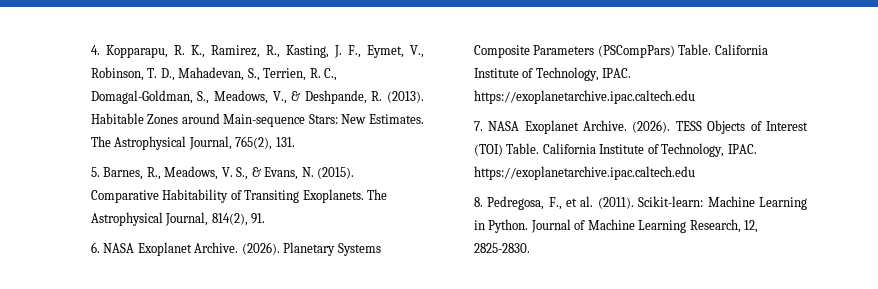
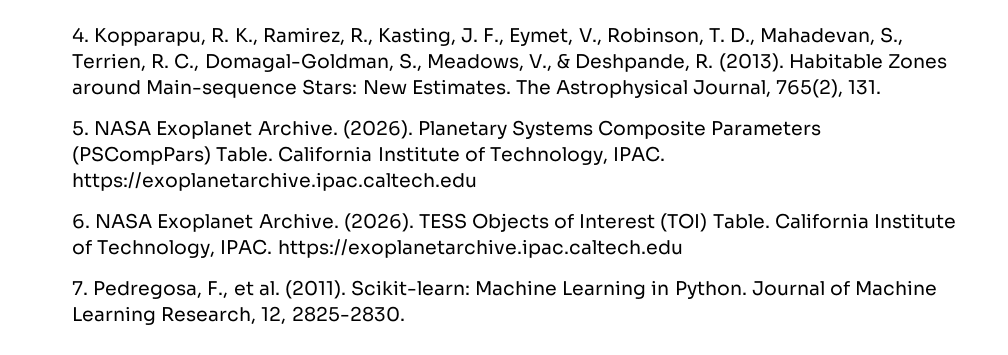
- 5. Barnes, R., Meadows, V. S., & Evans, N. (2015). Comparative Habitability of Transiting Exoplanets. The Astrophysical Journal, 814(2), 91.
- 6. NASA Exoplanet Archive.
+ 5. NASA Exoplanet Archive.
- 7. NASA Exoplanet Archive.
+ 6. NASA Exoplanet Archive.
- 8. Pedregosa, F., et al. (2011).
+ 7. Pedregosa, F., et al. (2011).

